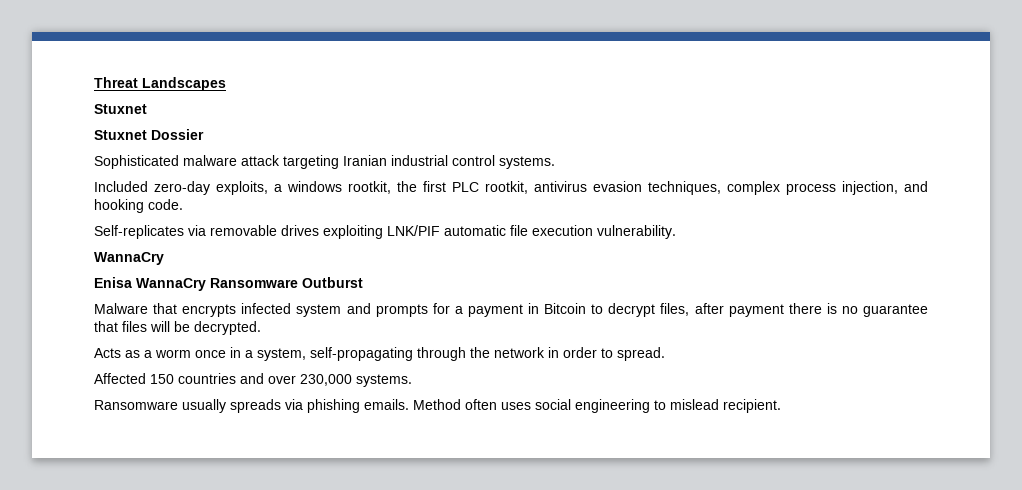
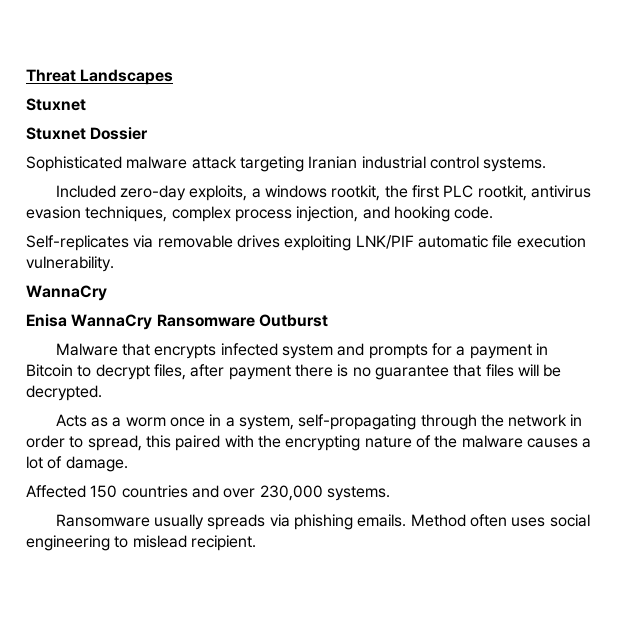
- Acts as a worm once in a system, self-propagating through the network in order to spread.
+ Acts as a worm once in a system, self-propagating through the network in order to spread, this paired with the encrypting nature of the malware causes a lot of damage.

